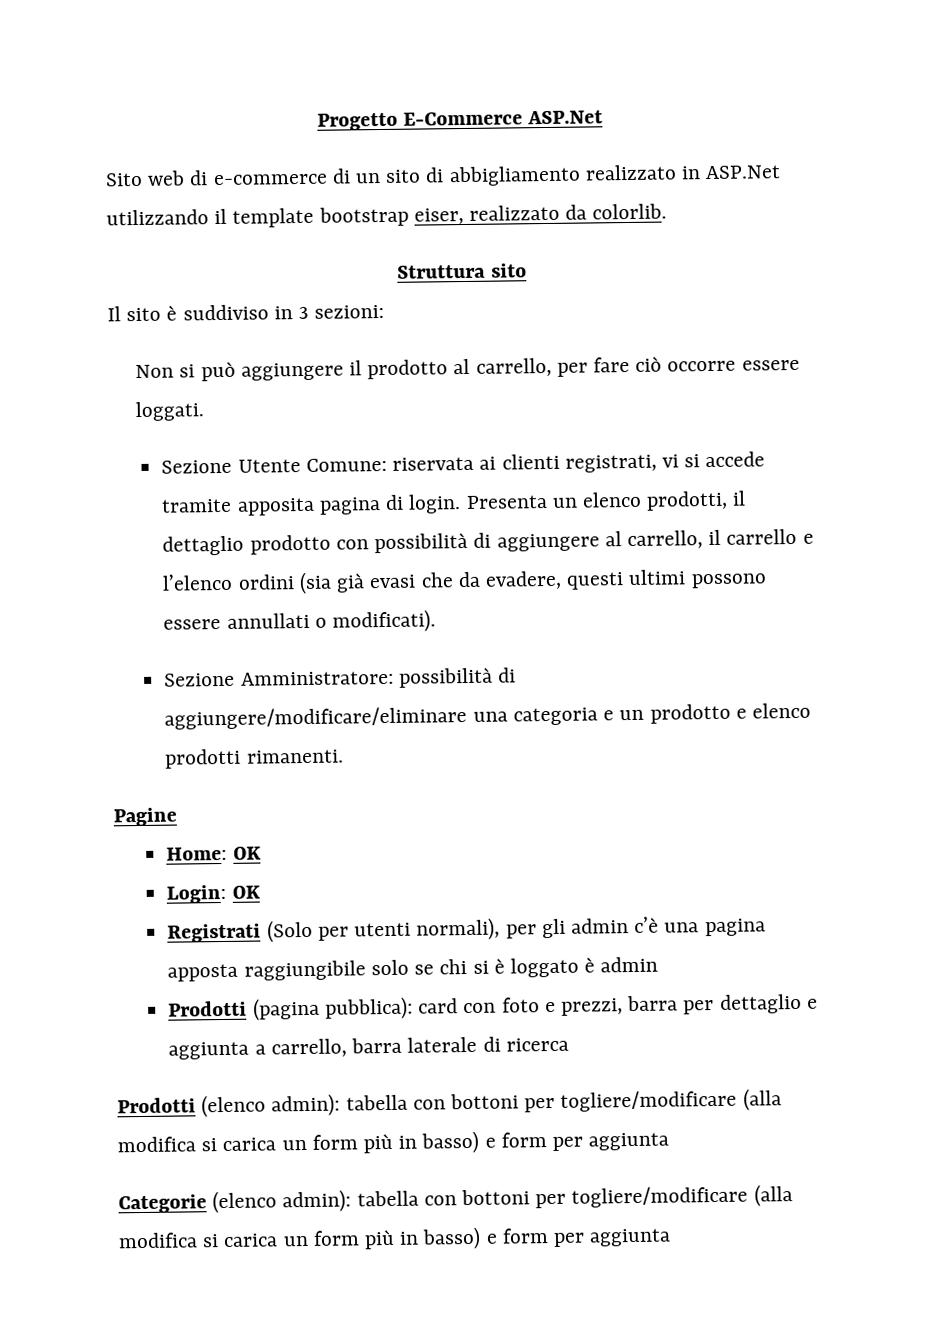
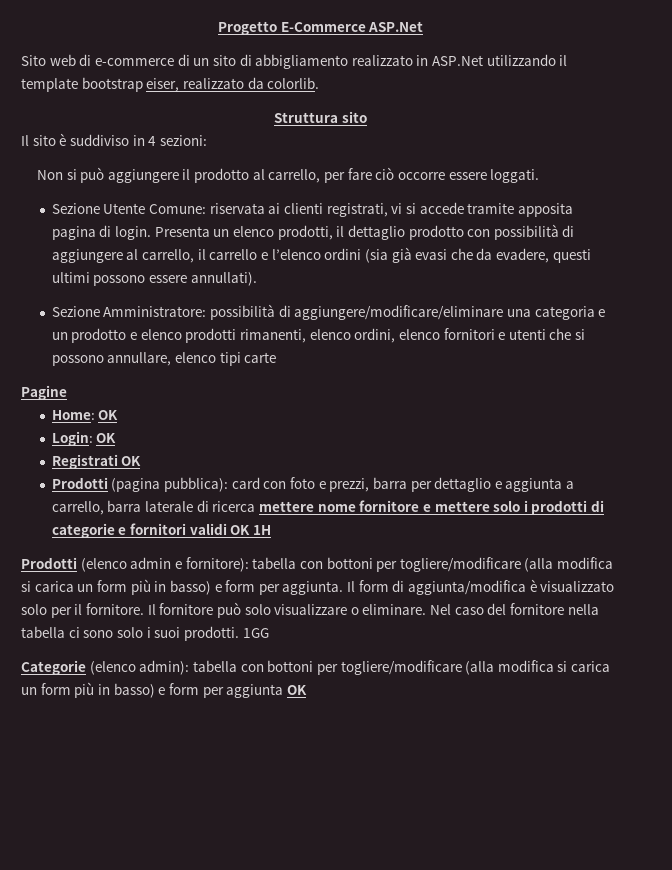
- Il sito è suddiviso in 3 sezioni:
+ Il sito è suddiviso in 4 sezioni:
- Presenta un elenco prodotti, il dettaglio prodotto con possibilità di aggiungere al carrello, il carrello e l’elenco ordini (sia già evasi che da evadere, questi ultimi possono essere annullati o modificati).
+ Presenta un elenco prodotti, il dettaglio prodotto con possibilità di aggiungere al carrello, il carrello e l’elenco ordini (sia già evasi che da evadere, questi ultimi possono essere annullati).
- Sezione Amministratore: possibilità di aggiungere/modificare/eliminare una categoria e un prodotto e elenco prodotti rimanenti.
+ Sezione Amministratore: possibilità di aggiungere/modificare/eliminare una categoria e un prodotto e elenco prodotti rimanenti, elenco ordini, elenco fornitori e utenti che si possono annullare, elenco tipi carte
- Registrati (Solo per utenti normali), per gli admin c’è una pagina apposta raggiungibile solo se chi si è loggato è admin
+ Registrati OK
- Prodotti (pagina pubblica): card con foto e prezzi, barra per dettaglio e aggiunta a carrello, barra laterale di ricerca
+ Prodotti (pagina pubblica): card con foto e prezzi, barra per dettaglio e aggiunta a carrello, barra laterale di ricerca mettere nome fornitore e mettere solo i prodotti di categorie e fornitori validi OK 1H
- Prodotti (elenco admin): tabella con bottoni per togliere/modificare (alla modifica si carica un form più in basso) e form per aggiunta
+ Prodotti (elenco admin e fornitore): tabella con bottoni per togliere/modificare (alla modifica si carica un form più in basso) e form per aggiunta. Il form di aggiunta/modifica è visualizzato solo per il fornitore. Il fornitore può solo visualizzare o eliminare. Nel caso del fornitore nella tabella ci sono solo i suoi prodotti. 1GG
- Categorie (elenco admin): tabella con bottoni per togliere/modificare (alla modifica si carica un form più in basso) e form per aggiunta
+ Categorie (elenco admin): tabella con bottoni per togliere/modificare (alla modifica si carica un form più in basso) e form per aggiunta OK

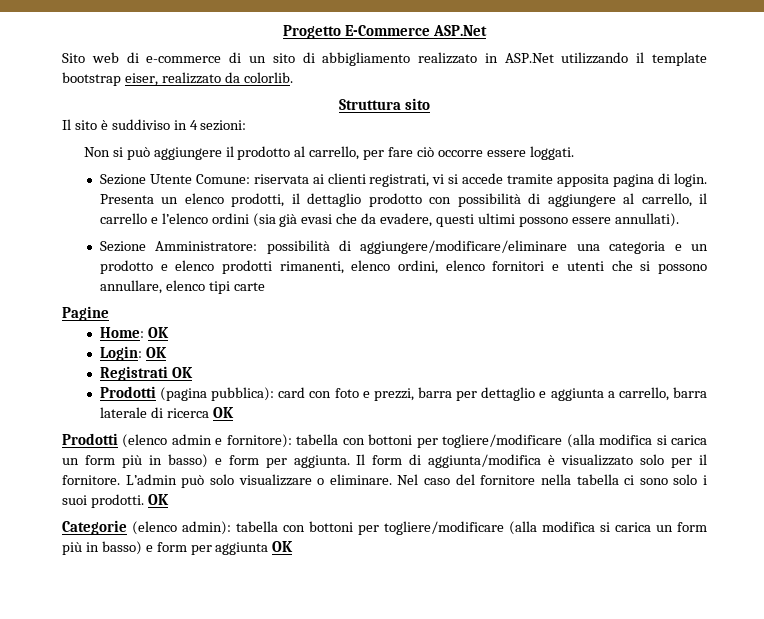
- Prodotti (pagina pubblica): card con foto e prezzi, barra per dettaglio e aggiunta a carrello, barra laterale di ricerca mettere nome fornitore e mettere solo i prodotti di categorie e fornitori validi OK 1H
+ Prodotti (pagina pubblica): card con foto e prezzi, barra per dettaglio e aggiunta a carrello, barra laterale di ricerca OK
- Il fornitore può solo visualizzare o eliminare.
+ L’admin può solo visualizzare o eliminare.
- Nel caso del fornitore nella tabella ci sono solo i suoi prodotti. 1GG
+ Nel caso del fornitore nella tabella ci sono solo i suoi prodotti. OK

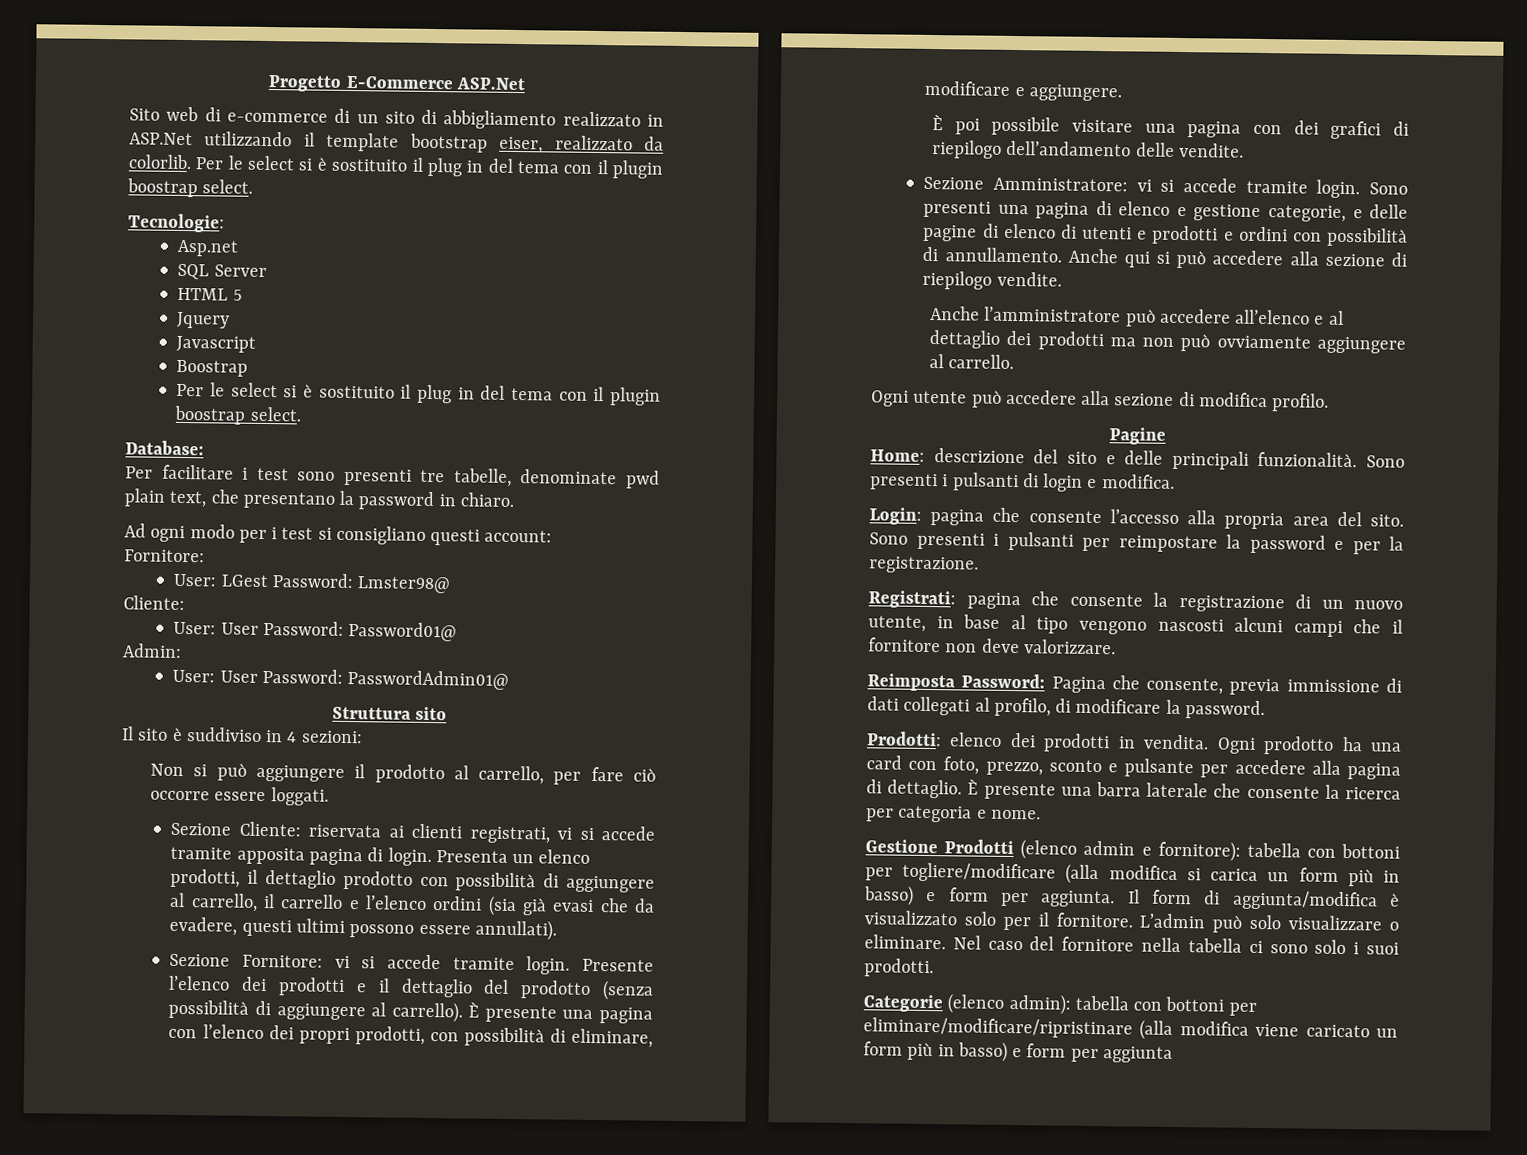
- Sito web di e-commerce di un sito di abbigliamento realizzato in ASP.Net utilizzando il template bootstrap eiser, realizzato da colorlib.
+ Sito web di e-commerce di un sito di abbigliamento realizzato in ASP.Net utilizzando il template bootstrap eiser, realizzato da colorlib. Per le select si è sostituito il plug in del tema con il plugin boostrap select.
+ Tecnologie:
+ Asp.net
+ SQL Server
+ HTML 5
+ Jquery
+ Javascript
+ Boostrap
+ Per le select si è sostituito il plug in del tema con il plugin boostrap select.
+ Database:
+ Per facilitare i test sono presenti tre tabelle, denominate pwd plain text, che presentano la password in chiaro.
+ Ad ogni modo per i test si consigliano questi account:
+ Fornitore:
+ User: LGest Password: Lmster98@
+ Cliente:
+ User: User Password: Password01@
+ Admin:
+ User: User Password: PasswordAdmin01@
- Sezione Utente Comune: riservata ai clienti registrati, vi si accede tramite apposita pagina di login.
+ Sezione Cliente: riservata ai clienti registrati, vi si accede tramite apposita pagina di login.
- Sezione Amministratore: possibilità di aggiungere/modificare/eliminare una categoria e un prodotto e elenco prodotti rimanenti, elenco ordini, elenco fornitori e utenti che si possono annullare, elenco tipi carte
+ Sezione Fornitore: vi si accede tramite login. Presente l’elenco dei prodotti e il dettaglio del prodotto (senza possibilità di aggiungere al carrello). È presente una pagina con l’elenco dei propri prodotti, con possibilità di eliminare, modificare e aggiungere.
+ È poi possibile visitare una pagina con dei grafici di riepilogo dell’andamento delle vendite.
+ Sezione Amministratore: vi si accede tramite login. Sono presenti una pagina di elenco e gestione categorie, e delle pagine di elenco di utenti e prodotti e ordini con possibilità di annullamento. Anche qui si può accedere alla sezione di riepilogo vendite.
+ Anche l’amministratore può accedere all’elenco e al dettaglio dei prodotti ma non può ovviamente aggiungere al carrello.
+ Ogni utente può accedere alla sezione di modifica profilo.
  Pagine
- Home: OK
- Login: OK
- Registrati OK
- Prodotti (pagina pubblica): card con foto e prezzi, barra per dettaglio e aggiunta a carrello, barra laterale di ricerca OK
- Prodotti (elenco admin e fornitore): tabella con bottoni per togliere/modificare (alla modifica si carica un form più in basso) e form per aggiunta.
+ Home: descrizione del sito e delle principali funzionalità. Sono presenti i pulsanti di login e modifica.
+ Login: pagina che consente l’accesso alla propria area del sito. Sono presenti i pulsanti per reimpostare la password e per la registrazione.
+ Registrati: pagina che consente la registrazione di un nuovo utente, in base al tipo vengono nascosti alcuni campi che il fornitore non deve valorizzare.
+ Reimposta Password: Pagina che consente, previa immissione di dati collegati al profilo, di modificare la password.
+ Prodotti: elenco dei prodotti in vendita. Ogni prodotto ha una card con foto, prezzo, sconto e pulsante per accedere alla pagina di dettaglio. È presente una barra laterale che consente la ricerca per categoria e nome.
+ Gestione Prodotti (elenco admin e fornitore): tabella con bottoni per togliere/modificare (alla modifica si carica un form più in basso) e form per aggiunta.
- Nel caso del fornitore nella tabella ci sono solo i suoi prodotti. OK
+ Nel caso del fornitore nella tabella ci sono solo i suoi prodotti.
- Categorie (elenco admin): tabella con bottoni per togliere/modificare (alla modifica si carica un form più in basso) e form per aggiunta OK
+ Categorie (elenco admin): tabella con bottoni per eliminare/modificare/ripristinare (alla modifica viene caricato un form più in basso) e form per aggiunta

